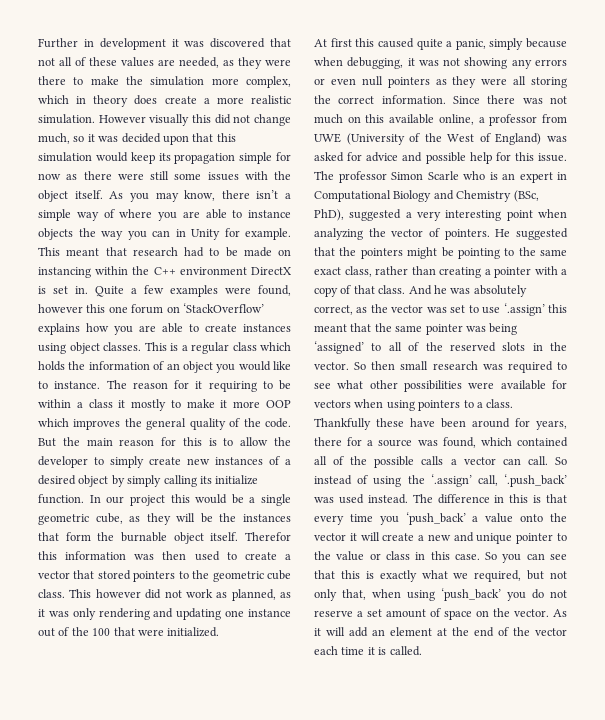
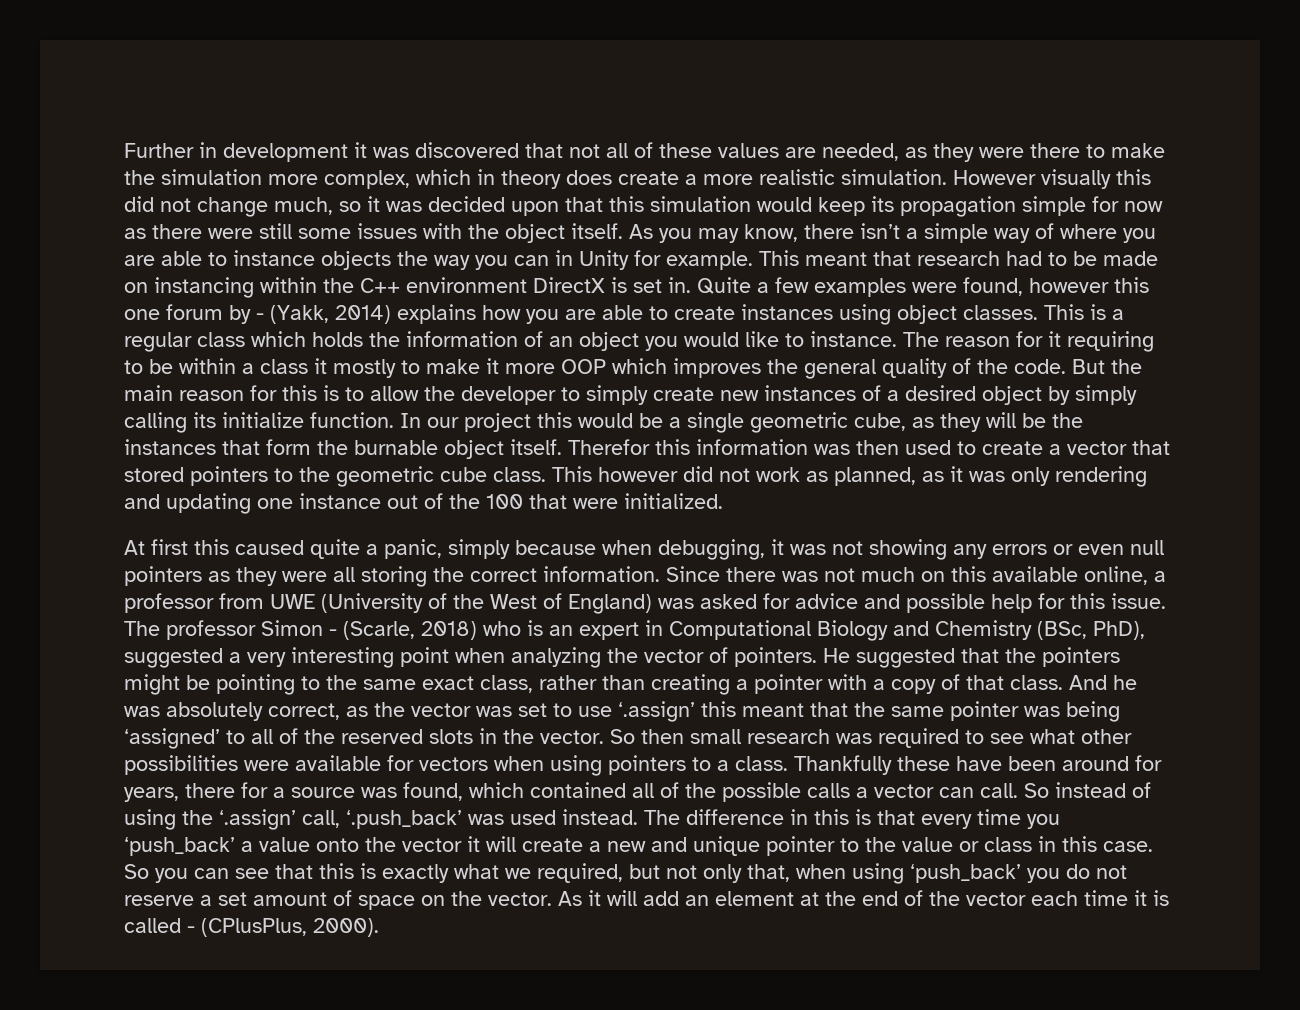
- Quite a few examples were found, however this one forum on ‘StackOverflow’ explains how you are able to create instances using object classes.
+ Quite a few examples were found, however this one forum by - (Yakk, 2014) explains how you are able to create instances using object classes.
- The professor Simon Scarle who is an expert in Computational Biology and Chemistry (BSc, PhD), suggested a very interesting point when analyzing the vector of pointers.
+ The professor Simon - (Scarle, 2018) who is an expert in Computational Biology and Chemistry (BSc, PhD), suggested a very interesting point when analyzing the vector of pointers.
- As it will add an element at the end of the vector each time it is called.
+ As it will add an element at the end of the vector each time it is called - (CPlusPlus, 2000).

